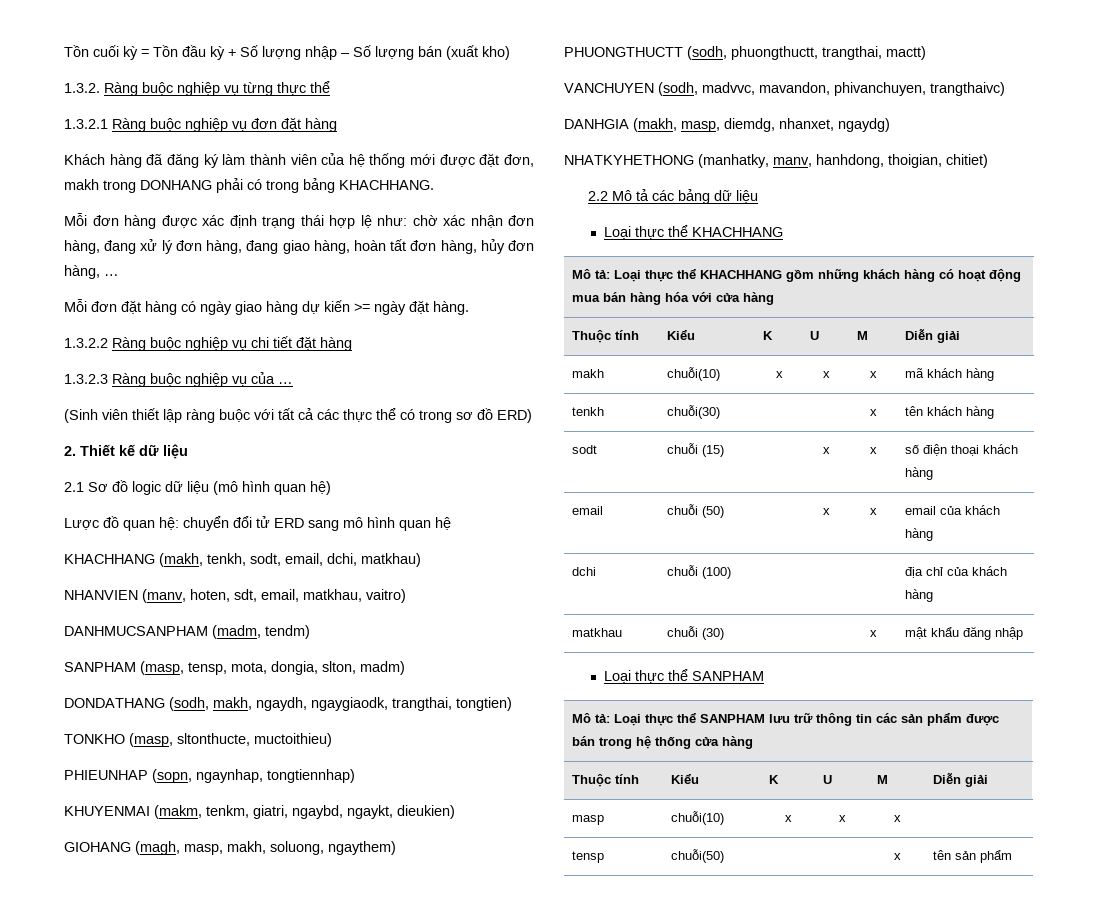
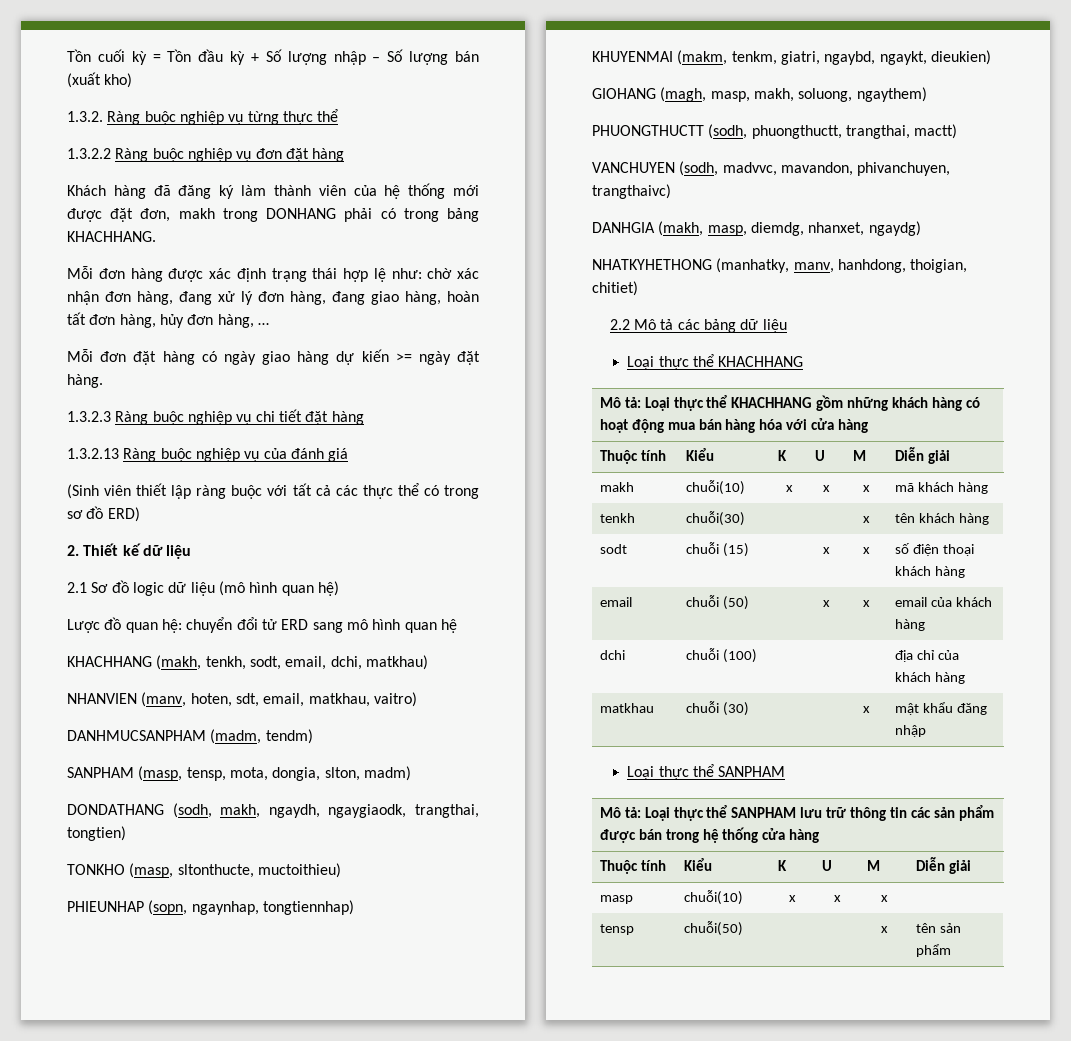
- 1.3.2.1 Ràng buộc nghiệp vụ đơn đặt hàng
+ 1.3.2.2 Ràng buộc nghiệp vụ đơn đặt hàng
- 1.3.2.2 Ràng buộc nghiệp vụ chi tiết đặt hàng
+ 1.3.2.3 Ràng buộc nghiệp vụ chi tiết đặt hàng
- 1.3.2.3 Ràng buộc nghiệp vụ của …
+ 1.3.2.13 Ràng buộc nghiệp vụ của đánh giá

